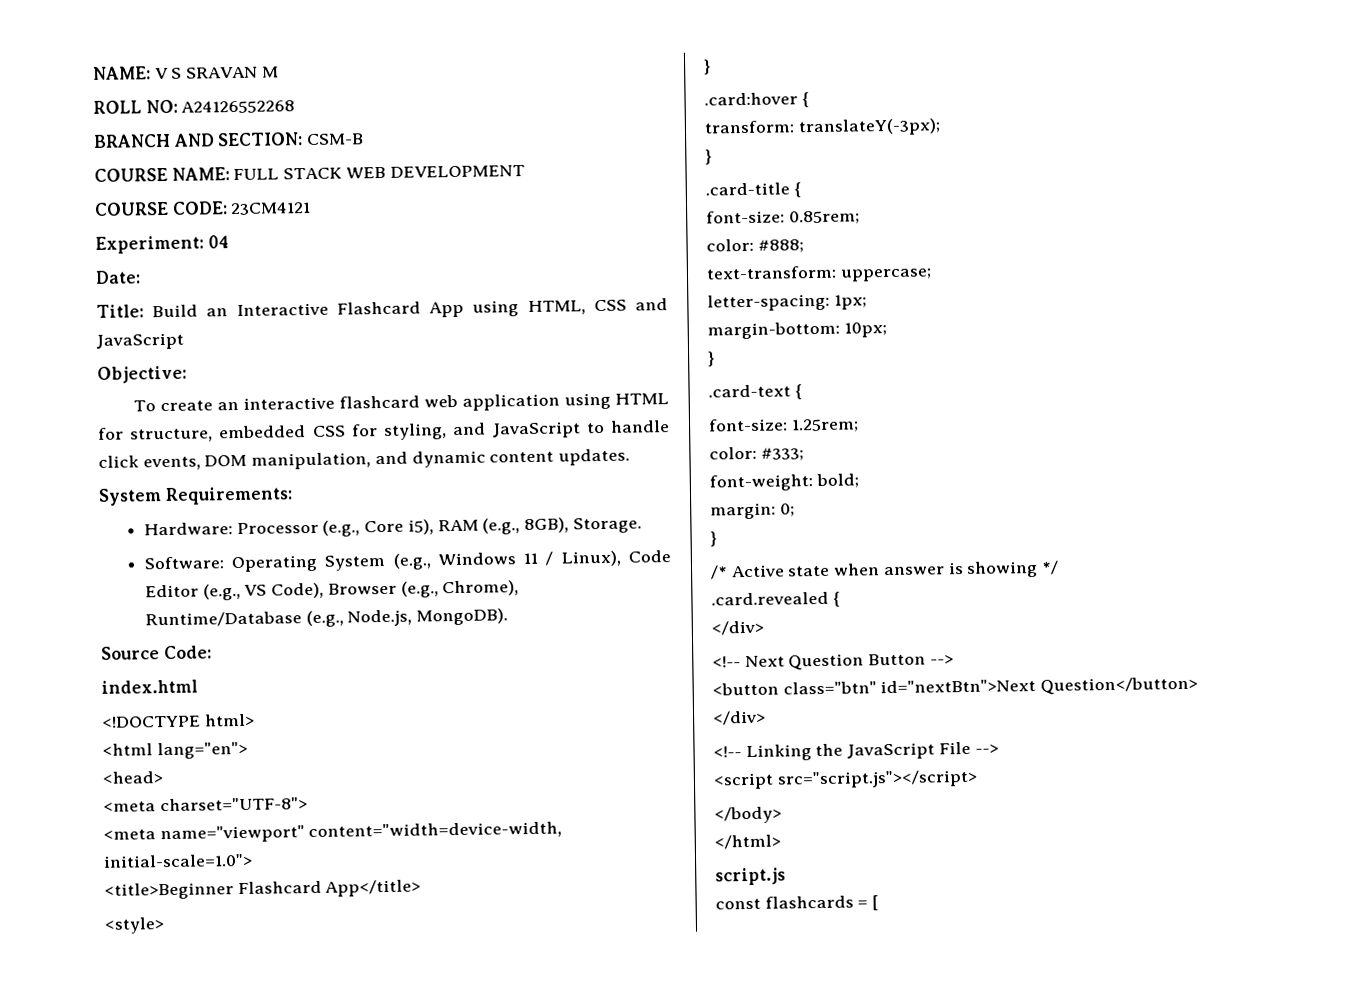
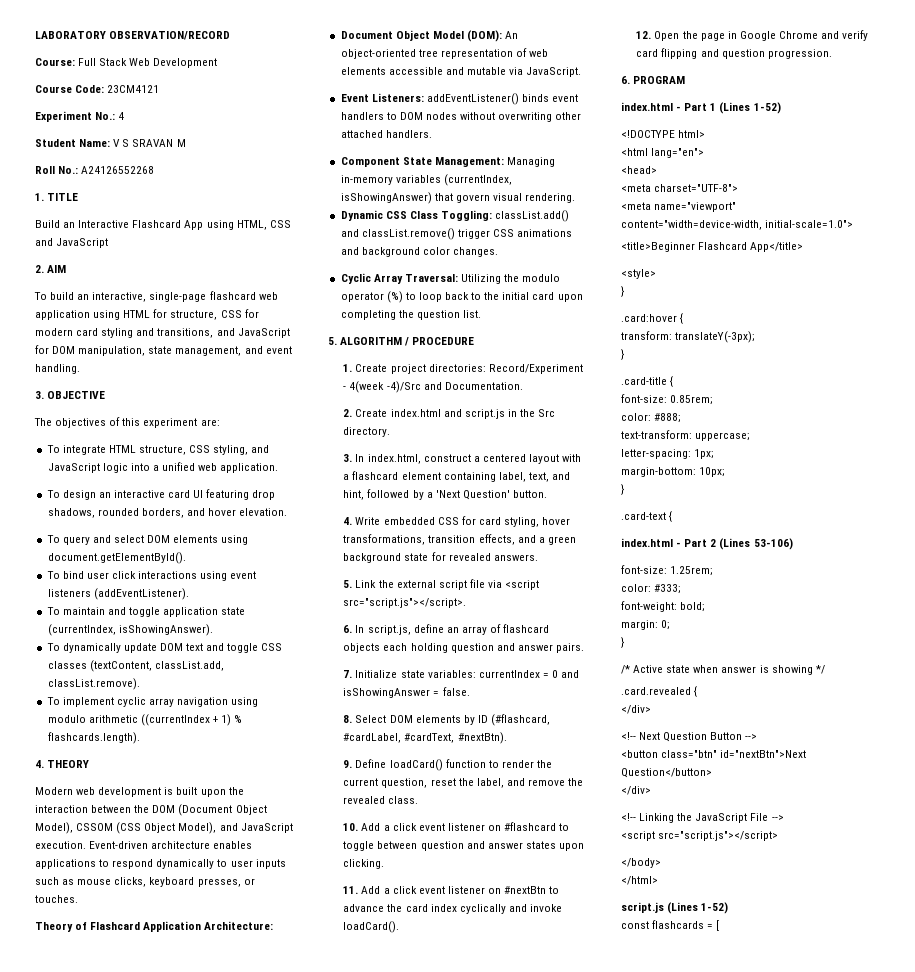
- NAME: V S SRAVAN M
+ LABORATORY OBSERVATION/RECORD
+ Course: Full Stack Web Development
+ Course Code: 23CM4121
+ Experiment No.: 4
+ Student Name: V S SRAVAN M
- ROLL NO: A24126552268
+ Roll No.: A24126552268
- BRANCH AND SECTION: CSM-B
- COURSE NAME: FULL STACK WEB DEVELOPMENT
- COURSE CODE: 23CM4121
- Experiment: 04
- Date:
- Title: Build an Interactive Flashcard App using HTML, CSS and JavaScript
+ 1. TITLE
+ Build an Interactive Flashcard App using HTML, CSS and JavaScript
- Objective:
- To create an interactive flashcard web application using HTML for structure, embedded CSS for styling, and JavaScript to handle click events, DOM manipulation, and dynamic content updates.
- System Requirements:
- Hardware: Processor (e.g., Core i5), RAM (e.g., 8GB), Storage.
- Software: Operating System (e.g., Windows 11 / Linux), Code Editor (e.g., VS Code), Browser (e.g., Chrome), Runtime/Database (e.g., Node.js, MongoDB).
- Source Code:
- index.html
+ 2. AIM
+ To build an interactive, single-page flashcard web application using HTML for structure, CSS for modern card styling and transitions, and JavaScript for DOM manipulation, state management, and event handling.
+ 3. OBJECTIVE
+ The objectives of this experiment are:
+ To integrate HTML structure, CSS styling, and JavaScript logic into a unified web application.
+ To design an interactive card UI featuring drop shadows, rounded borders, and hover elevation.
+ To query and select DOM elements using document.getElementById().
+ To bind user click interactions using event listeners (addEventListener).
+ To maintain and toggle application state (currentIndex, isShowingAnswer).
+ To dynamically update DOM text and toggle CSS classes (textContent, classList.add, classList.remove).
+ To implement cyclic array navigation using modulo arithmetic ((currentIndex + 1) % flashcards.length).
+ 4. THEORY
+ Modern web development is built upon the interaction between the DOM (Document Object Model), CSSOM (CSS Object Model), and JavaScript execution. Event-driven architecture enables applications to respond dynamically to user inputs such as mouse clicks, keyboard presses, or touches.
+ Theory of Flashcard Application Architecture:
+ Document Object Model (DOM): An object-oriented tree representation of web elements accessible and mutable via JavaScript.
+ Event Listeners: addEventListener() binds event handlers to DOM nodes without overwriting other attached handlers.
+ Component State Management: Managing in-memory variables (currentIndex, isShowingAnswer) that govern visual rendering.
+ Dynamic CSS Class Toggling: classList.add() and classList.remove() trigger CSS animations and background color changes.
+ Cyclic Array Traversal: Utilizing the modulo operator (%) to loop back to the initial card upon completing the question list.
+ 5. ALGORITHM / PROCEDURE
+ 1. Create project directories: Record/Experiment - 4(week -4)/Src and Documentation.
+ 2. Create index.html and script.js in the Src directory.
+ 3. In index.html, construct a centered layout with a flashcard element containing label, text, and hint, followed by a 'Next Question' button.
+ 4. Write embedded CSS for card styling, hover transformations, transition effects, and a green background state for revealed answers.
+ 5. Link the external script file via <script src="script.js"></script>.
+ 6. In script.js, define an array of flashcard objects each holding question and answer pairs.
+ 7. Initialize state variables: currentIndex = 0 and isShowingAnswer = false.
+ 8. Select DOM elements by ID (#flashcard, #cardLabel, #cardText, #nextBtn).
+ 9. Define loadCard() function to render the current question, reset the label, and remove the revealed class.
+ 10. Add a click event listener on #flashcard to toggle between question and answer states upon clicking.
+ 11. Add a click event listener on #nextBtn to advance the card index cyclically and invoke loadCard().
+ 12. Open the page in Google Chrome and verify card flipping and question progression.
+ 6. PROGRAM
+ index.html - Part 1 (Lines 1-52)
+ index.html - Part 2 (Lines 53-106)
- script.js
+ script.js (Lines 1-52)

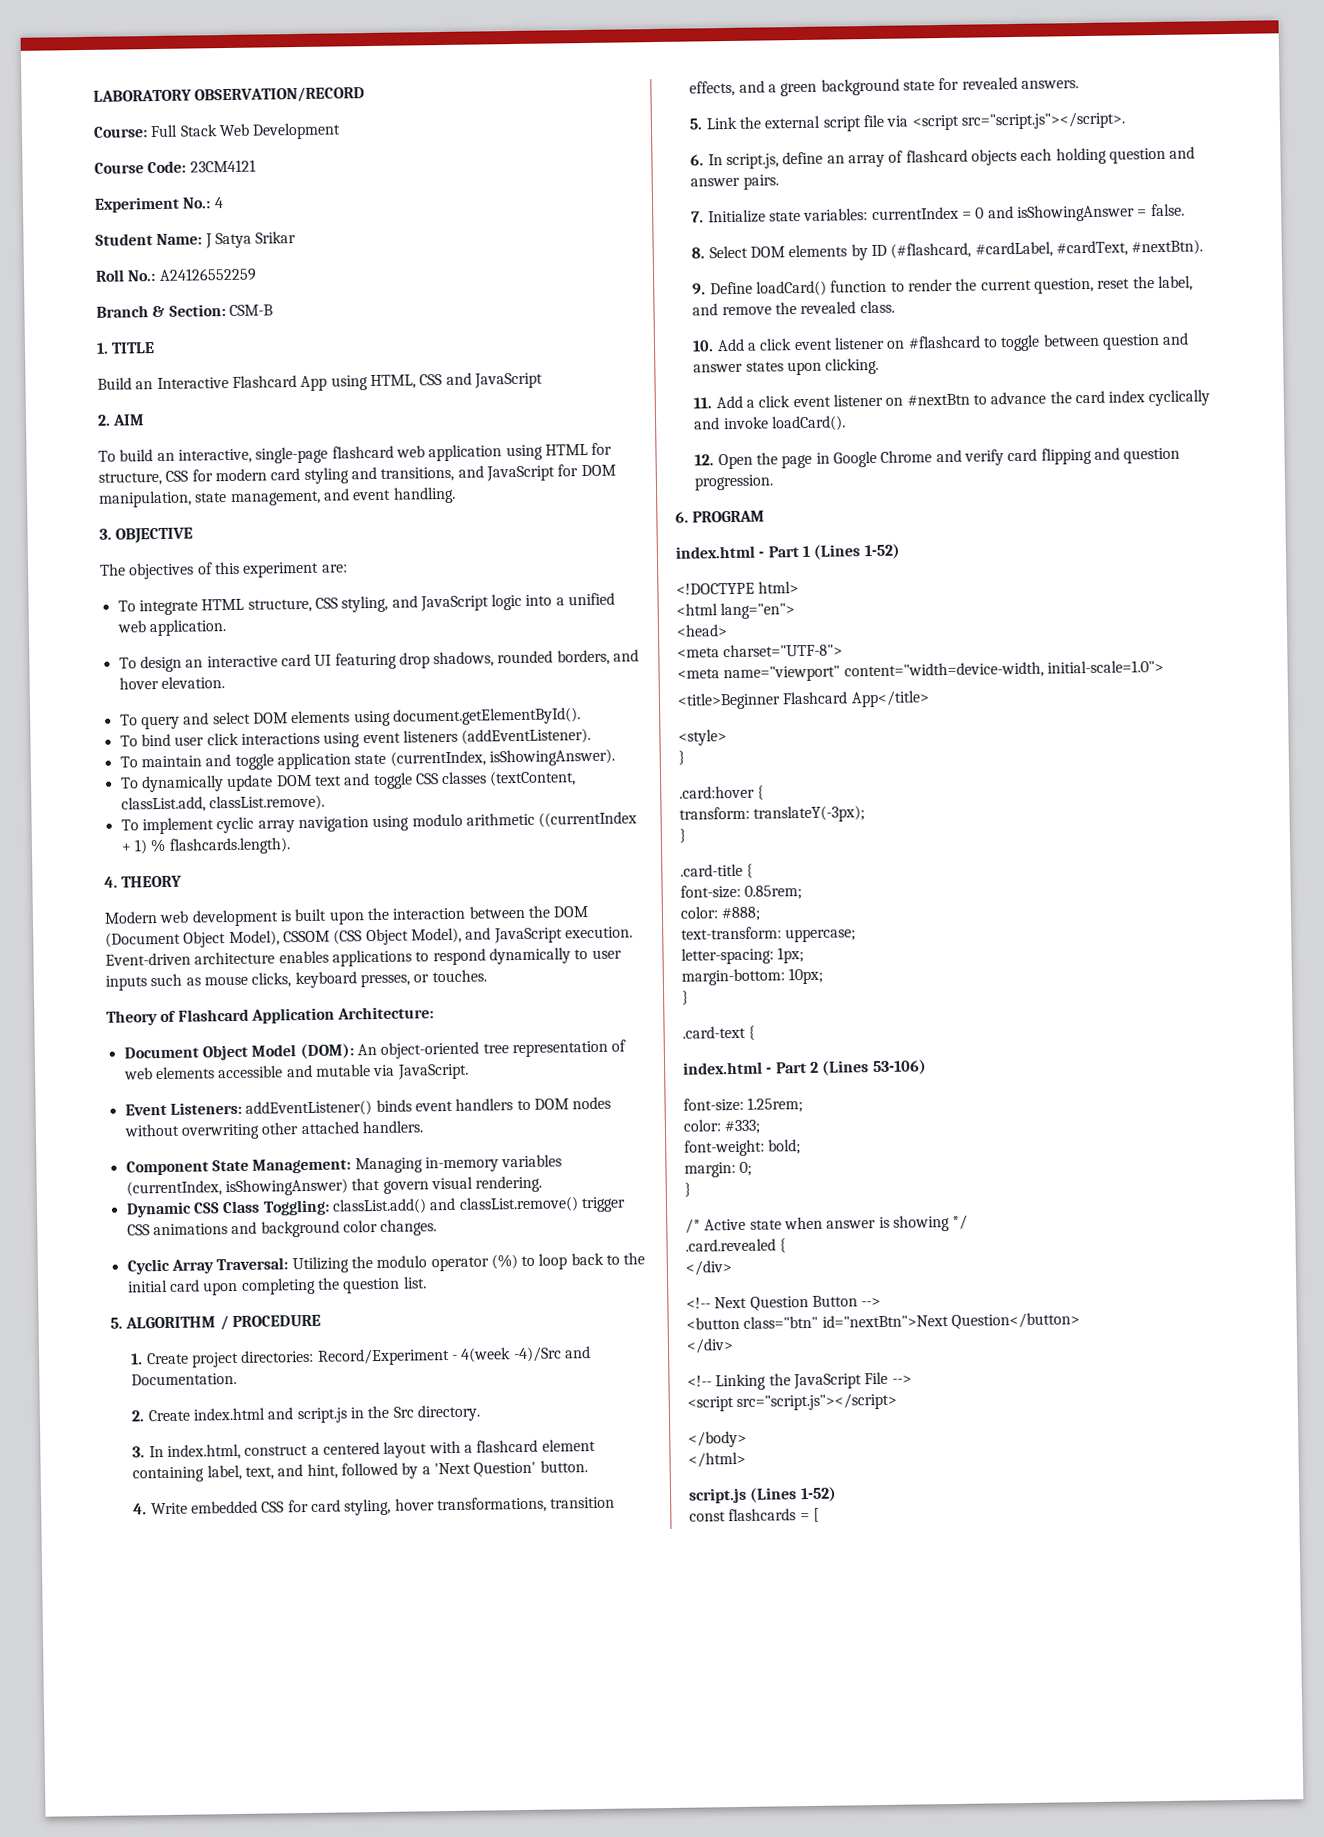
- Student Name: V S SRAVAN M
- Roll No.: A24126552268
+ Student Name: J Satya Srikar
+ Roll No.: A24126552259
+ Branch & Section: CSM-B

